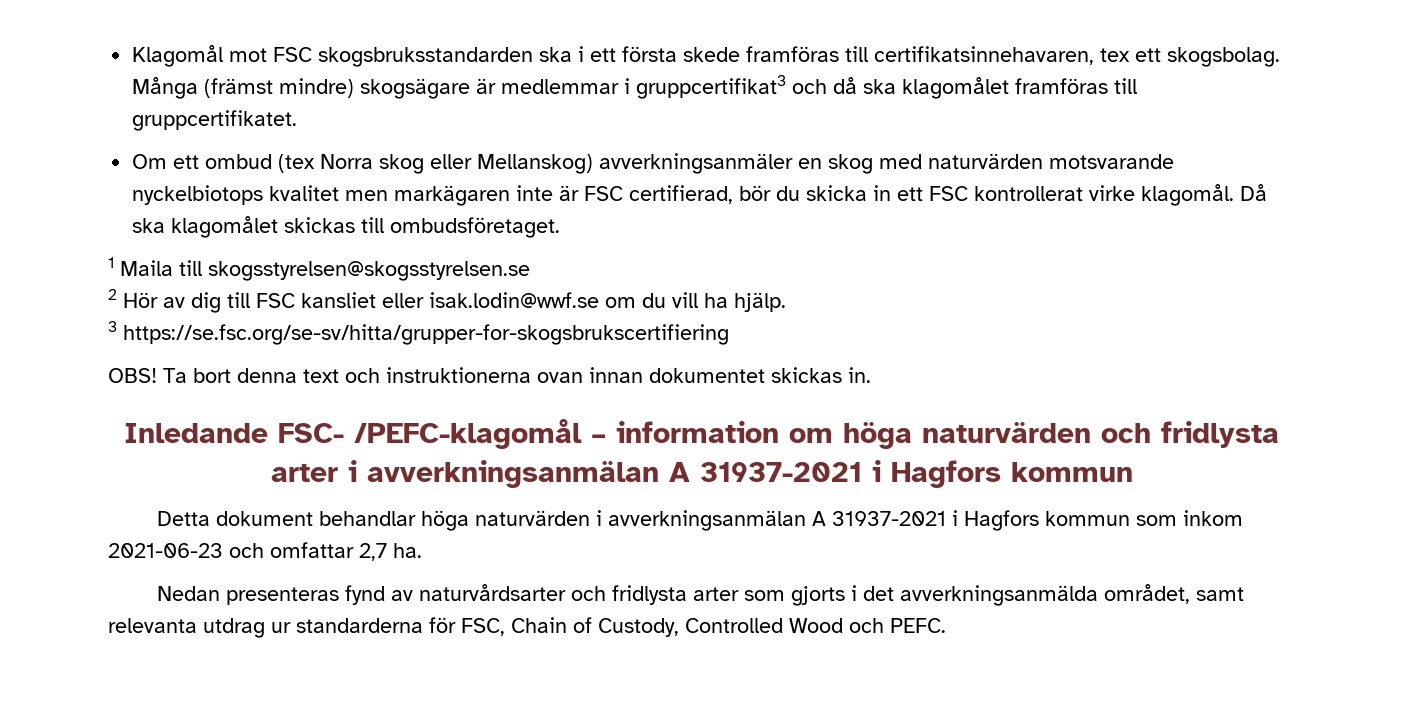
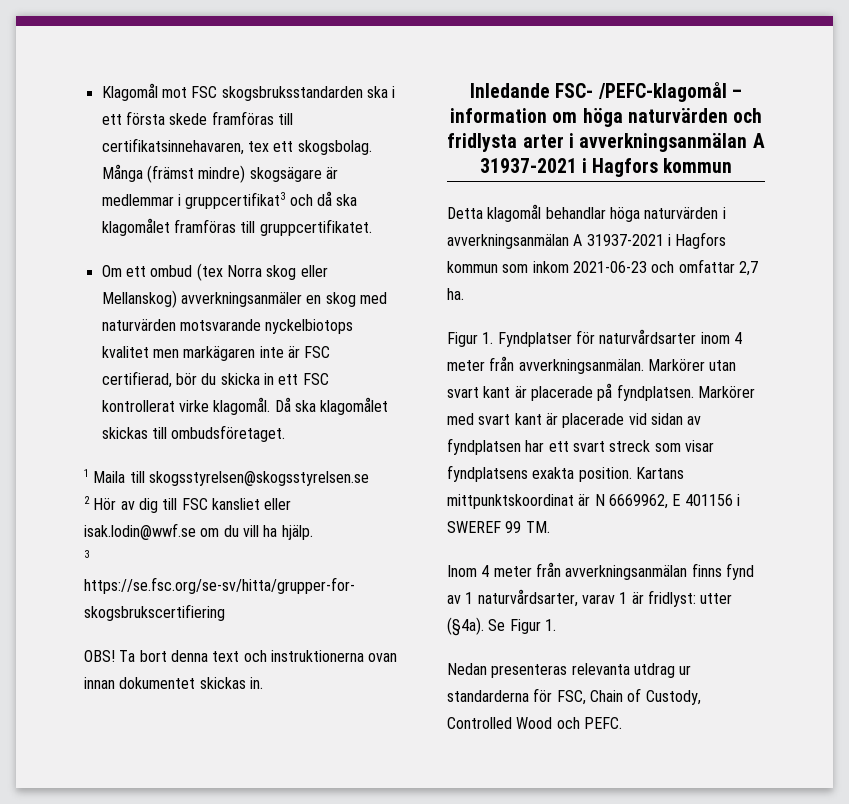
- Detta dokument behandlar höga naturvärden i avverkningsanmälan A 31937-2021 i Hagfors kommun som inkom 2021-06-23 och omfattar 2,7 ha.
+ Detta klagomål behandlar höga naturvärden i avverkningsanmälan A 31937-2021 i Hagfors kommun som inkom 2021-06-23 och omfattar 2,7 ha.
- Nedan presenteras fynd av naturvårdsarter och fridlysta arter som gjorts i det avverkningsanmälda området, samt relevanta utdrag ur standarderna för FSC, Chain of Custody, Controlled Wood och PEFC.
+ Figur 1. Fyndplatser för naturvårdsarter inom 4 meter från avverkningsanmälan. Markörer utan svart kant är placerade på fyndplatsen. Markörer med svart kant är placerade vid sidan av fyndplatsen har ett svart streck som visar fyndplatsens exakta position. Kartans mittpunktskoordinat är N 6669962, E 401156 i SWEREF 99 TM.
+ Inom 4 meter från avverkningsanmälan finns fynd av 1 naturvårdsarter, varav 1 är fridlyst: utter (§4a). Se Figur 1.
+ Nedan presenteras relevanta utdrag ur standarderna för FSC, Chain of Custody, Controlled Wood och PEFC.

